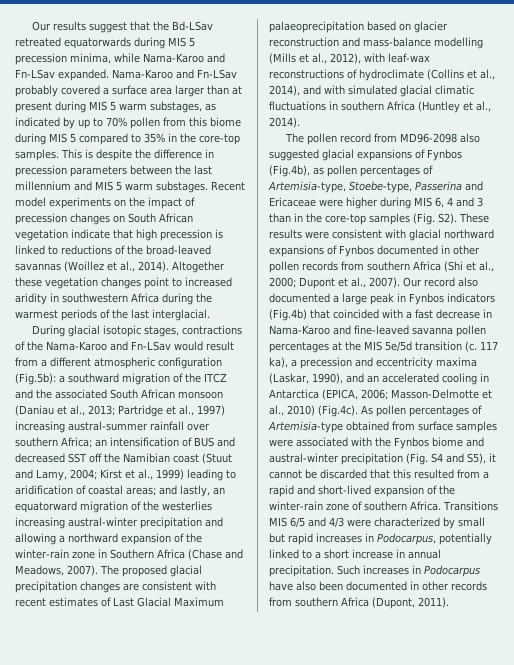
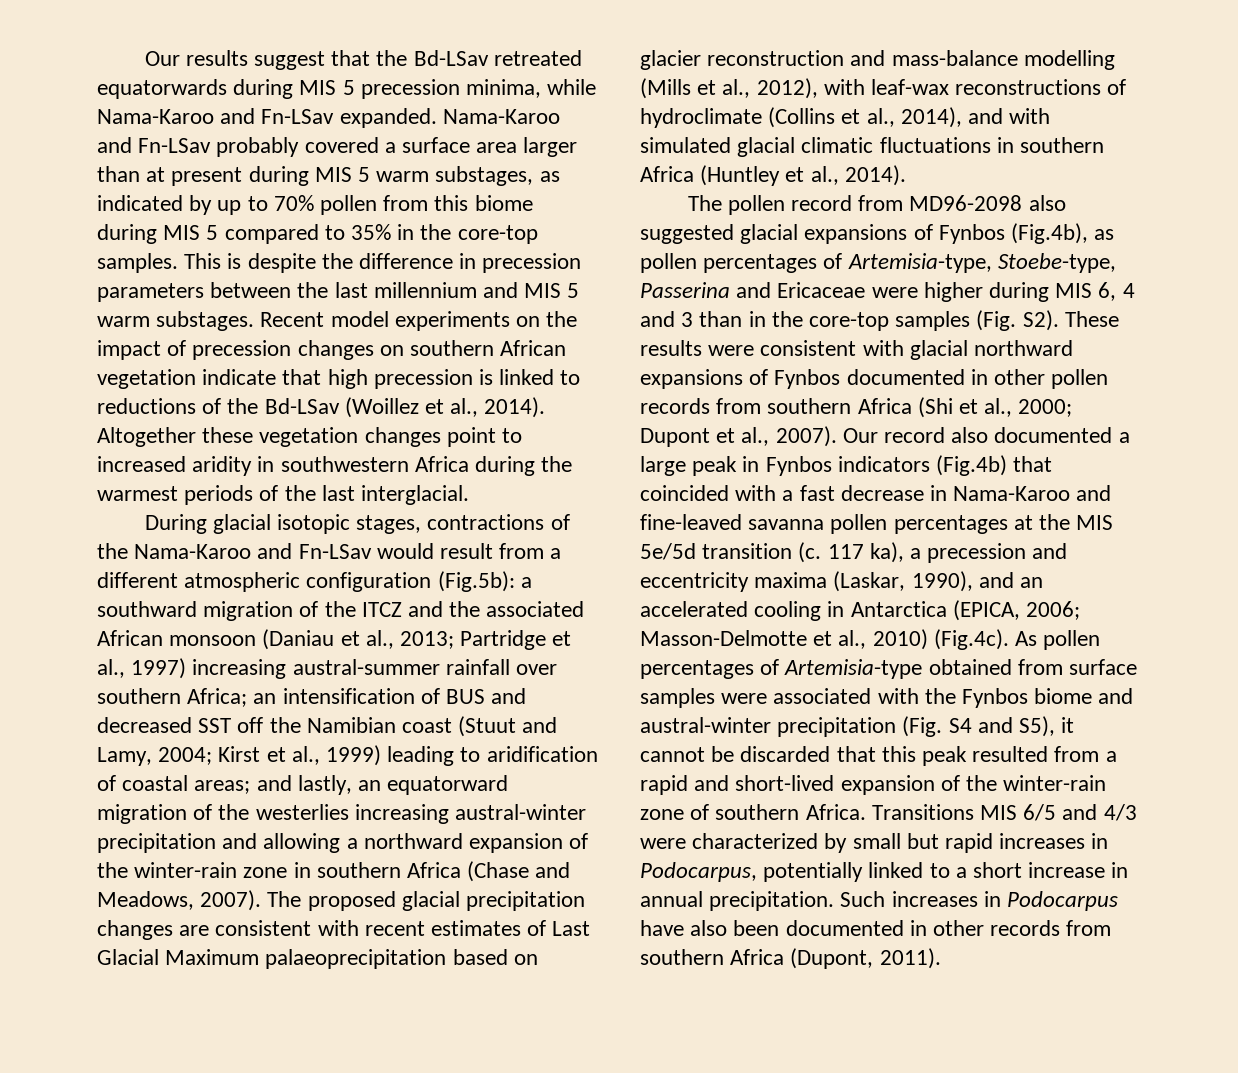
- Recent model experiments on the impact of precession changes on South African vegetation indicate that high precession is linked to reductions of the broad-leaved savannas (Woillez et al., 2014).
+ Recent model experiments on the impact of precession changes on southern African vegetation indicate that high precession is linked to reductions of the Bd-LSav (Woillez et al., 2014).
- a southward migration of the ITCZ and the associated South African monsoon (Daniau et al., 2013;
+ a southward migration of the ITCZ and the associated African monsoon (Daniau et al., 2013;
- and lastly, an equatorward migration of the westerlies increasing austral-winter precipitation and allowing a northward expansion of the winter-rain zone in Southern Africa (Chase and Meadows, 2007).
+ and lastly, an equatorward migration of the westerlies increasing austral-winter precipitation and allowing a northward expansion of the winter-rain zone in southern Africa (Chase and Meadows, 2007).
- Masson-Delmotte et al., 2010) (Fig.4c). As pollen percentages of Artemisia-type obtained from surface samples were associated with the Fynbos biome and austral-winter precipitation (Fig. S4 and S5), it cannot be discarded that this resulted from a rapid and short-lived expansion of the winter-rain zone of southern Africa.
+ Masson-Delmotte et al., 2010) (Fig.4c). As pollen percentages of Artemisia-type obtained from surface samples were associated with the Fynbos biome and austral-winter precipitation (Fig. S4 and S5), it cannot be discarded that this peak resulted from a rapid and short-lived expansion of the winter-rain zone of southern Africa.

